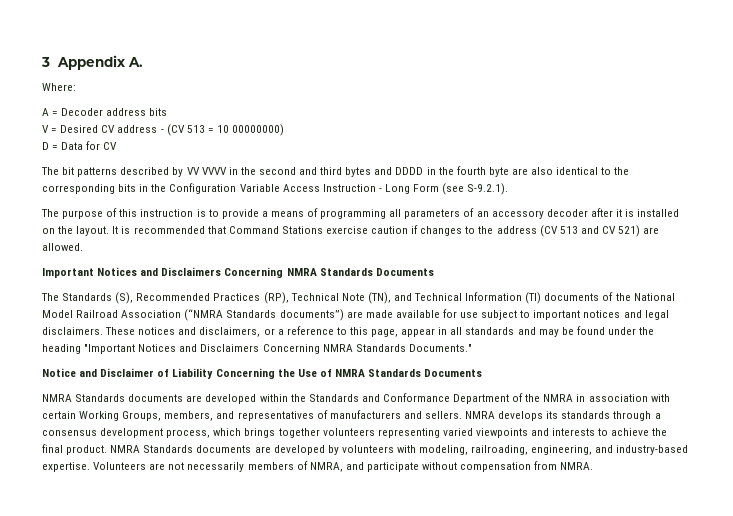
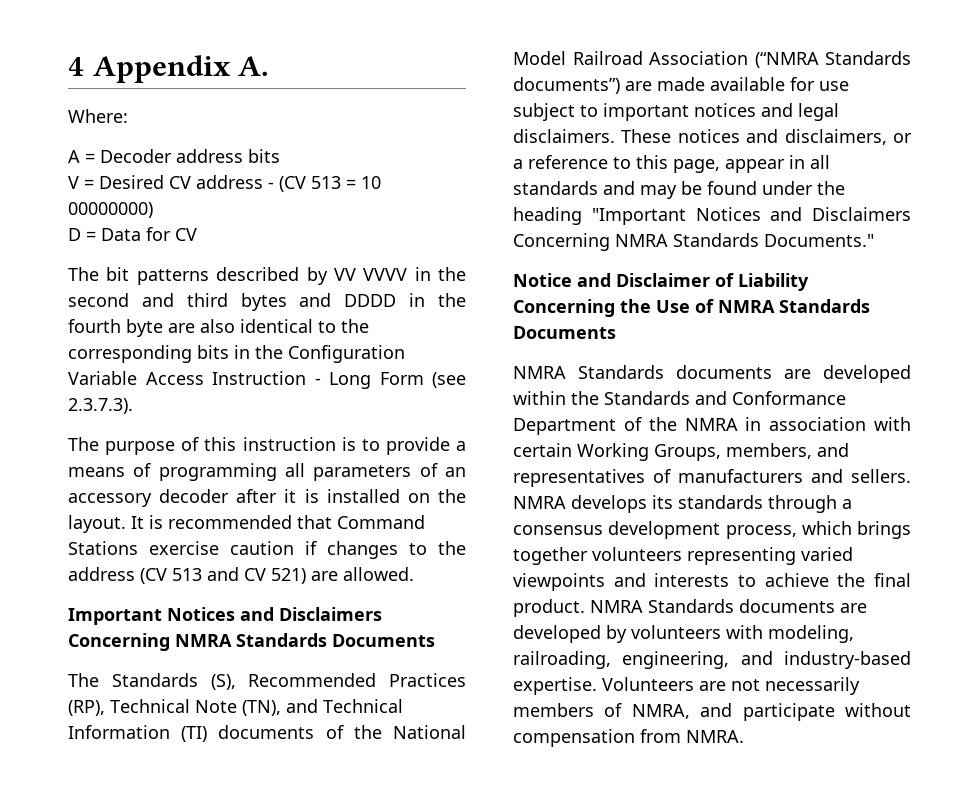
- 3 Appendix A.
+ 4 Appendix A.
- The bit patterns described by VV VVVV in the second and third bytes and DDDD in the fourth byte are also identical to the corresponding bits in the Configuration Variable Access Instruction - Long Form (see S-9.2.1).
+ The bit patterns described by VV VVVV in the second and third bytes and DDDD in the fourth byte are also identical to the corresponding bits in the Configuration Variable Access Instruction - Long Form (see 2.3.7.3).

